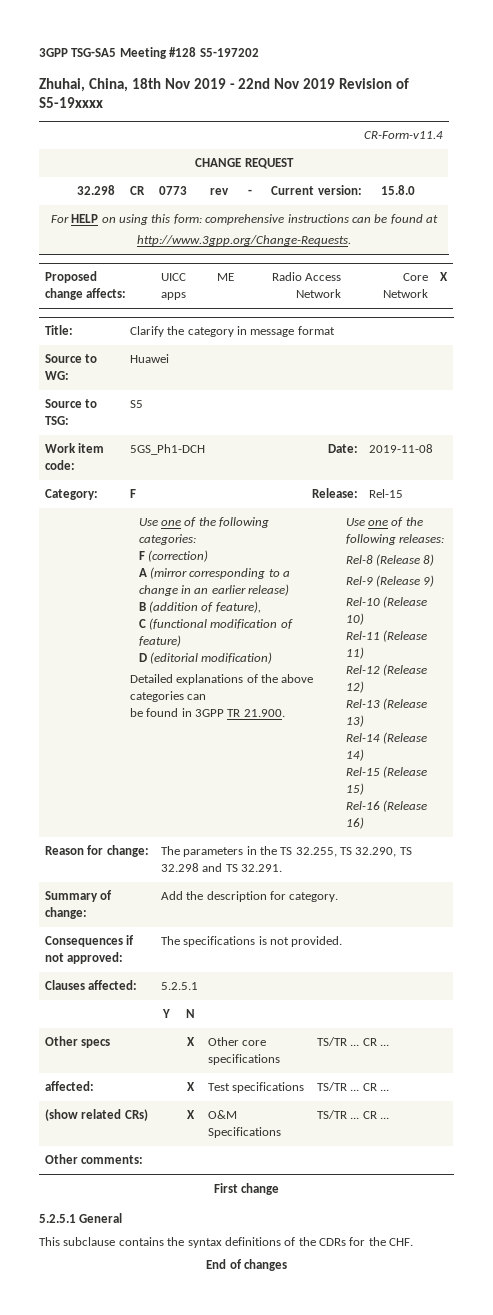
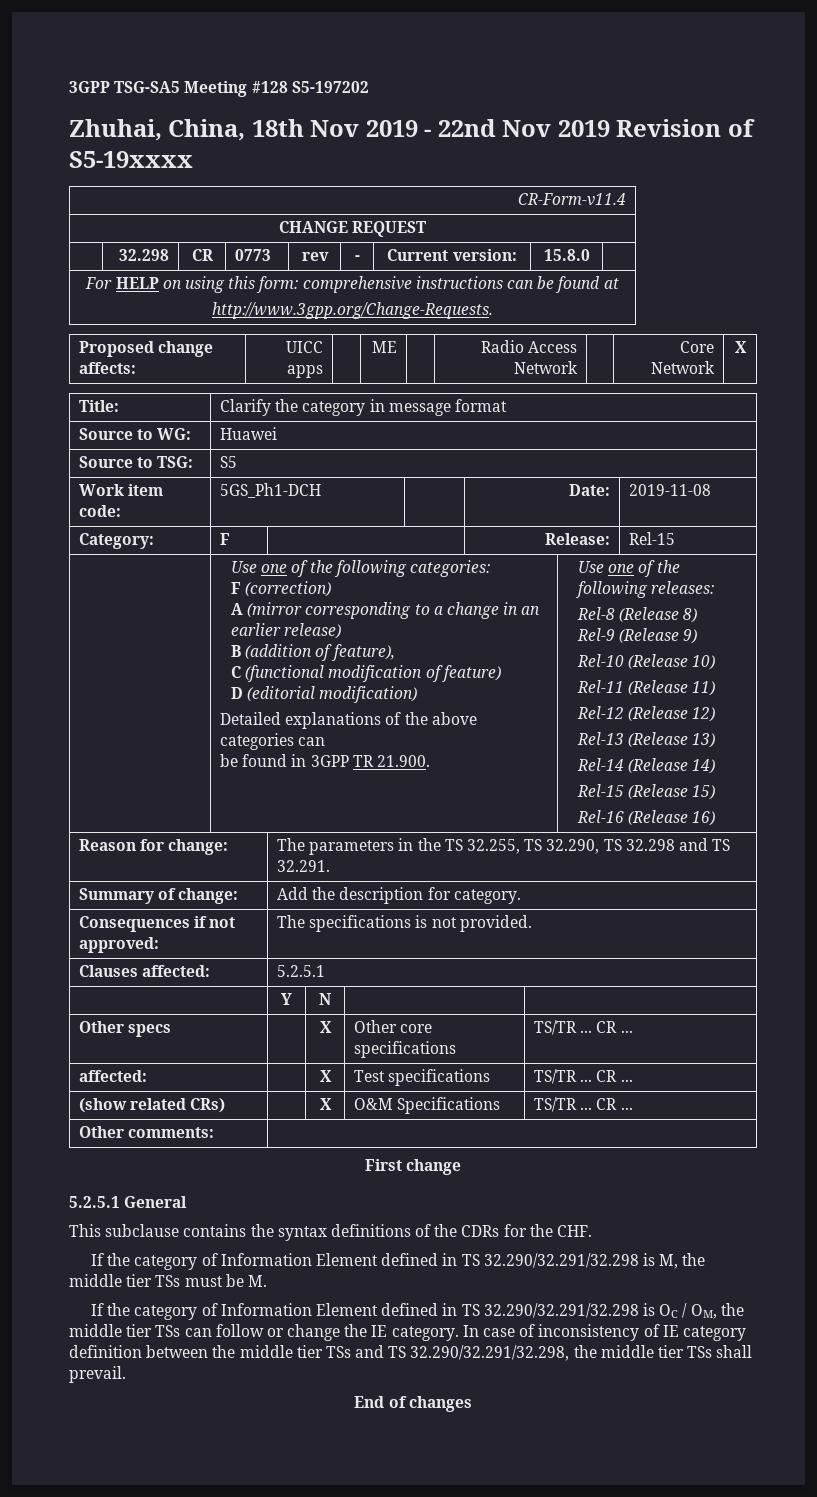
+ If the category of Information Element defined in TS 32.290/32.291/32.298 is M, the middle tier TSs must be M.
+ If the category of Information Element defined in TS 32.290/32.291/32.298 is OC / OM, the middle tier TSs can follow or change the IE category. In case of inconsistency of IE category definition between the middle tier TSs and TS 32.290/32.291/32.298, the middle tier TSs shall prevail.

